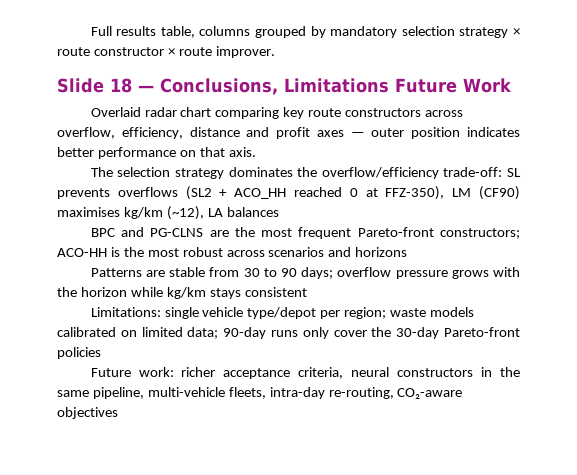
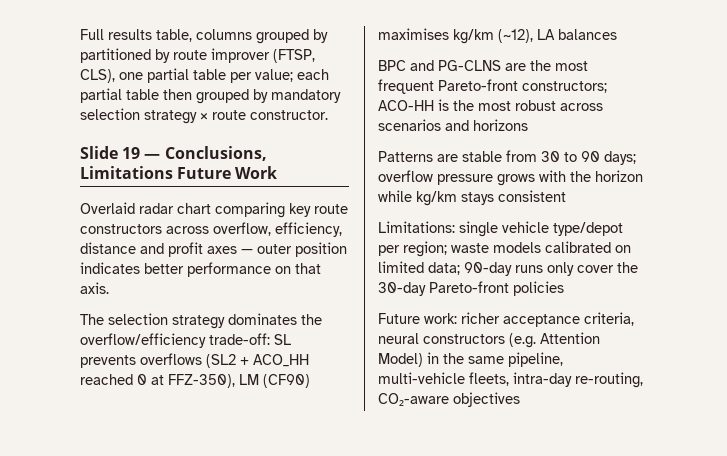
- Full results table, columns grouped by mandatory selection strategy × route constructor × route improver.
+ Full results table, columns grouped by partitioned by route improver (FTSP, CLS), one partial table per value; each partial table then grouped by mandatory selection strategy × route constructor.
- Slide 18 — Conclusions, Limitations Future Work
+ Slide 19 — Conclusions, Limitations Future Work
- Future work: richer acceptance criteria, neural constructors in the same pipeline, multi-vehicle fleets, intra-day re-routing, CO₂-aware objectives
+ Future work: richer acceptance criteria, neural constructors (e.g. Attention Model) in the same pipeline, multi-vehicle fleets, intra-day re-routing, CO₂-aware objectives

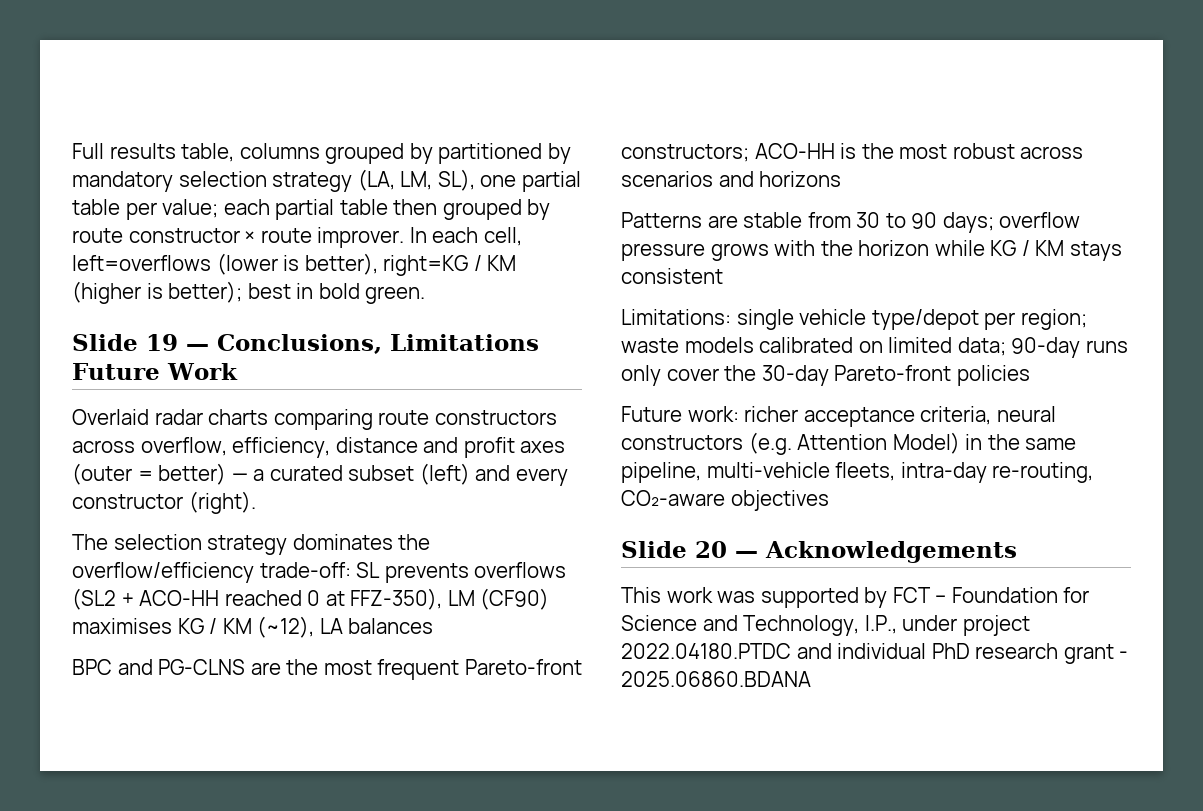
- Full results table, columns grouped by partitioned by route improver (FTSP, CLS), one partial table per value; each partial table then grouped by mandatory selection strategy × route constructor.
+ Full results table, columns grouped by partitioned by mandatory selection strategy (LA, LM, SL), one partial table per value; each partial table then grouped by route constructor × route improver. In each cell, left=overflows (lower is better), right=KG / KM (higher is better); best in bold green.
- Overlaid radar chart comparing key route constructors across overflow, efficiency, distance and profit axes — outer position indicates better performance on that axis.
+ Overlaid radar charts comparing route constructors across overflow, efficiency, distance and profit axes (outer = better) — a curated subset (left) and every constructor (right).
- The selection strategy dominates the overflow/efficiency trade-off: SL prevents overflows (SL2 + ACO_HH reached 0 at FFZ-350), LM (CF90) maximises kg/km (~12), LA balances
+ The selection strategy dominates the overflow/efficiency trade-off: SL prevents overflows (SL2 + ACO-HH reached 0 at FFZ-350), LM (CF90) maximises KG / KM (~12), LA balances
- Patterns are stable from 30 to 90 days; overflow pressure grows with the horizon while kg/km stays consistent
+ Patterns are stable from 30 to 90 days; overflow pressure grows with the horizon while KG / KM stays consistent
+ Slide 20 — Acknowledgements
+ This work was supported by FCT – Foundation for Science and Technology, I.P., under project 2022.04180.PTDC and individual PhD research grant - 2025.06860.BDANA

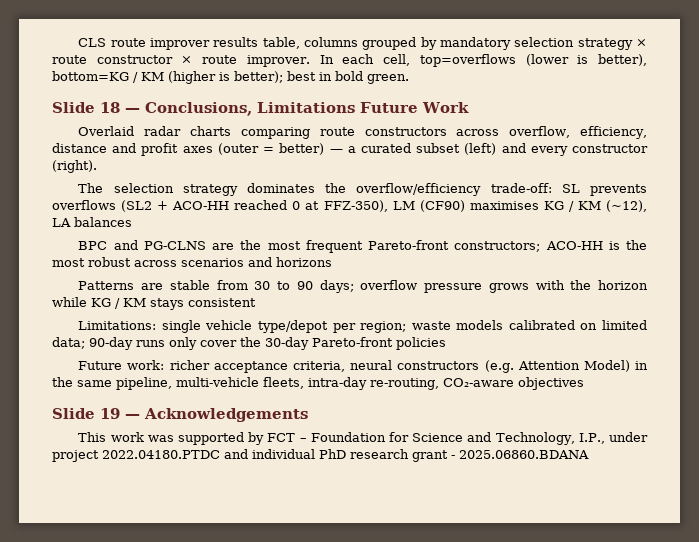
- Full results table, columns grouped by partitioned by mandatory selection strategy (LA, LM, SL), one partial table per value; each partial table then grouped by route constructor × route improver.
+ CLS route improver results table, columns grouped by mandatory selection strategy × route constructor × route improver.
- In each cell, left=overflows (lower is better), right=KG / KM (higher is better); best in bold green.
+ In each cell, top=overflows (lower is better), bottom=KG / KM (higher is better); best in bold green.
- Slide 19 — Conclusions, Limitations Future Work
+ Slide 18 — Conclusions, Limitations Future Work
- Slide 20 — Acknowledgements
+ Slide 19 — Acknowledgements

